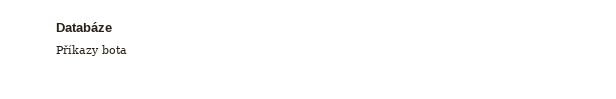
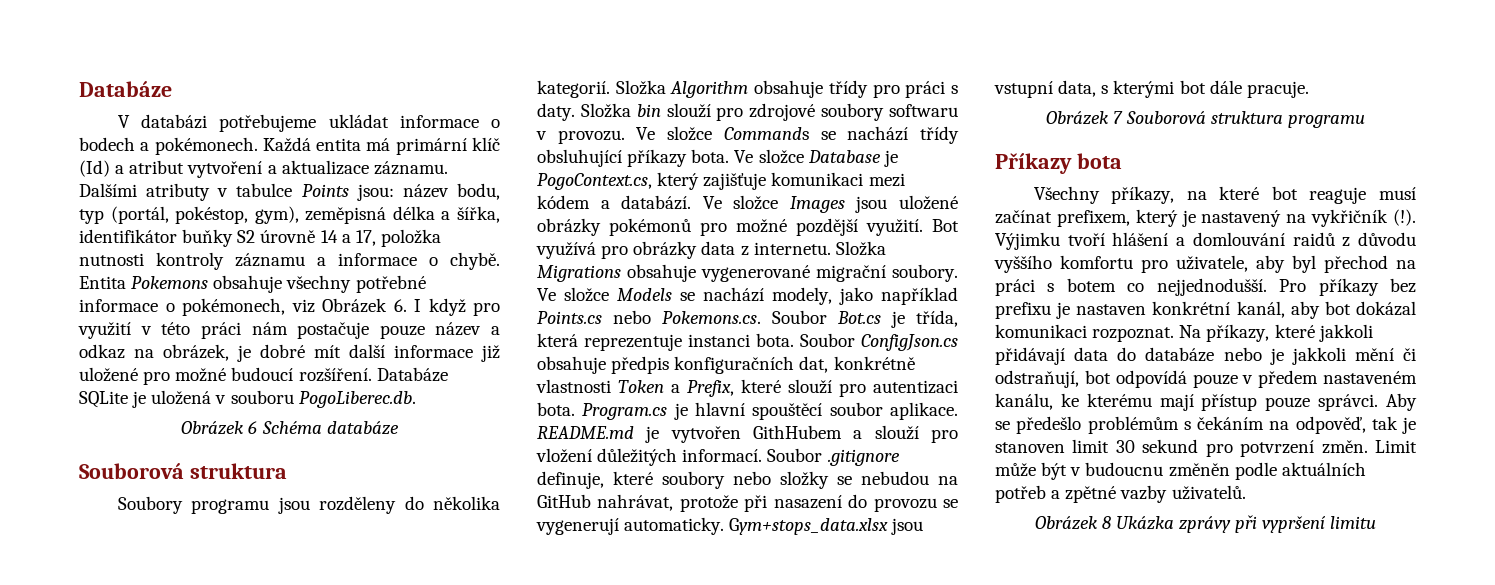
+ V databázi potřebujeme ukládat informace o bodech a pokémonech. Každá entita má primární klíč (Id) a atribut vytvoření a aktualizace záznamu. Dalšími atributy v tabulce Points jsou: název bodu, typ (portál, pokéstop, gym), zeměpisná délka a šířka, identifikátor buňky S2 úrovně 14 a 17, položka nutnosti kontroly záznamu a informace o chybě. Entita Pokemons obsahuje všechny potřebné informace o pokémonech, viz Obrázek 6. I když pro využití v této práci nám postačuje pouze název a odkaz na obrázek, je dobré mít další informace již uložené pro možné budoucí rozšíření. Databáze SQLite je uložená v souboru PogoLiberec.db.
+ Obrázek 6 Schéma databáze
+ Souborová struktura
+ Soubory programu jsou rozděleny do několika kategorií. Složka Algorithm obsahuje třídy pro práci s daty. Složka bin slouží pro zdrojové soubory softwaru v provozu. Ve složce Commands se nachází třídy obsluhující příkazy bota. Ve složce Database je PogoContext.cs, který zajišťuje komunikaci mezi kódem a databází. Ve složce Images jsou uložené obrázky pokémonů pro možné pozdější využití. Bot využívá pro obrázky data z internetu. Složka Migrations obsahuje vygenerované migrační soubory. Ve složce Models se nachází modely, jako například Points.cs nebo Pokemons.cs. Soubor Bot.cs je třída, která reprezentuje instanci bota. Soubor ConfigJson.cs obsahuje předpis konfiguračních dat, konkrétně vlastnosti Token a Prefix, které slouží pro autentizaci bota. Program.cs je hlavní spouštěcí soubor aplikace. README.md je vytvořen GithHubem a slouží pro vložení důležitých informací. Soubor .gitignore definuje, které soubory nebo složky se nebudou na GitHub nahrávat, protože při nasazení do provozu se vygenerují automaticky. Gym+stops_data.xlsx jsou vstupní data, s kterými bot dále pracuje.
+ Obrázek 7 Souborová struktura programu
  Příkazy bota
+ Všechny příkazy, na které bot reaguje musí začínat prefixem, který je nastavený na vykřičník (!). Výjimku tvoří hlášení a domlouvání raidů z důvodu vyššího komfortu pro uživatele, aby byl přechod na práci s botem co nejjednodušší. Pro příkazy bez prefixu je nastaven konkrétní kanál, aby bot dokázal komunikaci rozpoznat. Na příkazy, které jakkoli přidávají data do databáze nebo je jakkoli mění či odstraňují, bot odpovídá pouze v předem nastaveném kanálu, ke kterému mají přístup pouze správci. Aby se předešlo problémům s čekáním na odpověď, tak je stanoven limit 30 sekund pro potvrzení změn. Limit může být v budoucnu změněn podle aktuálních potřeb a zpětné vazby uživatelů.
+ Obrázek 8 Ukázka zprávy při vypršení limitu

